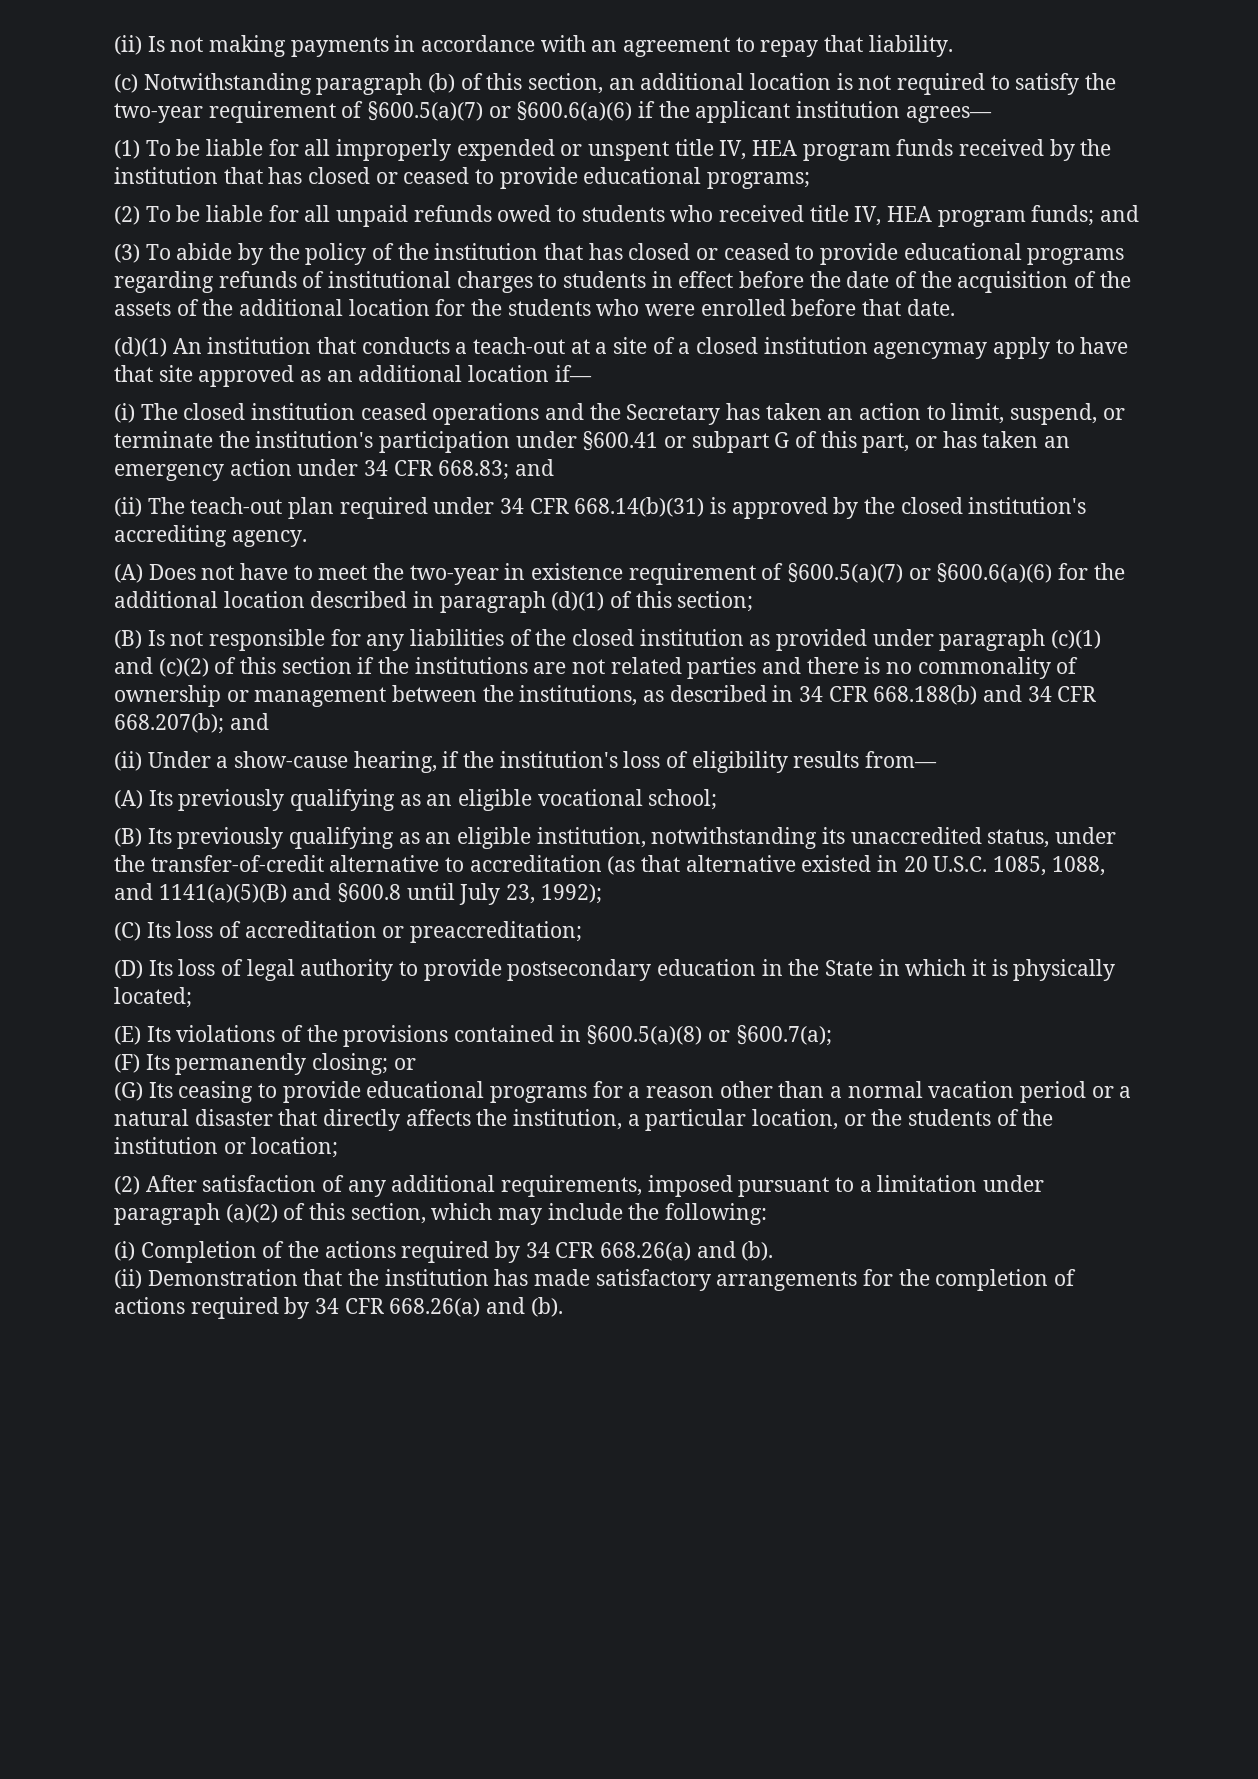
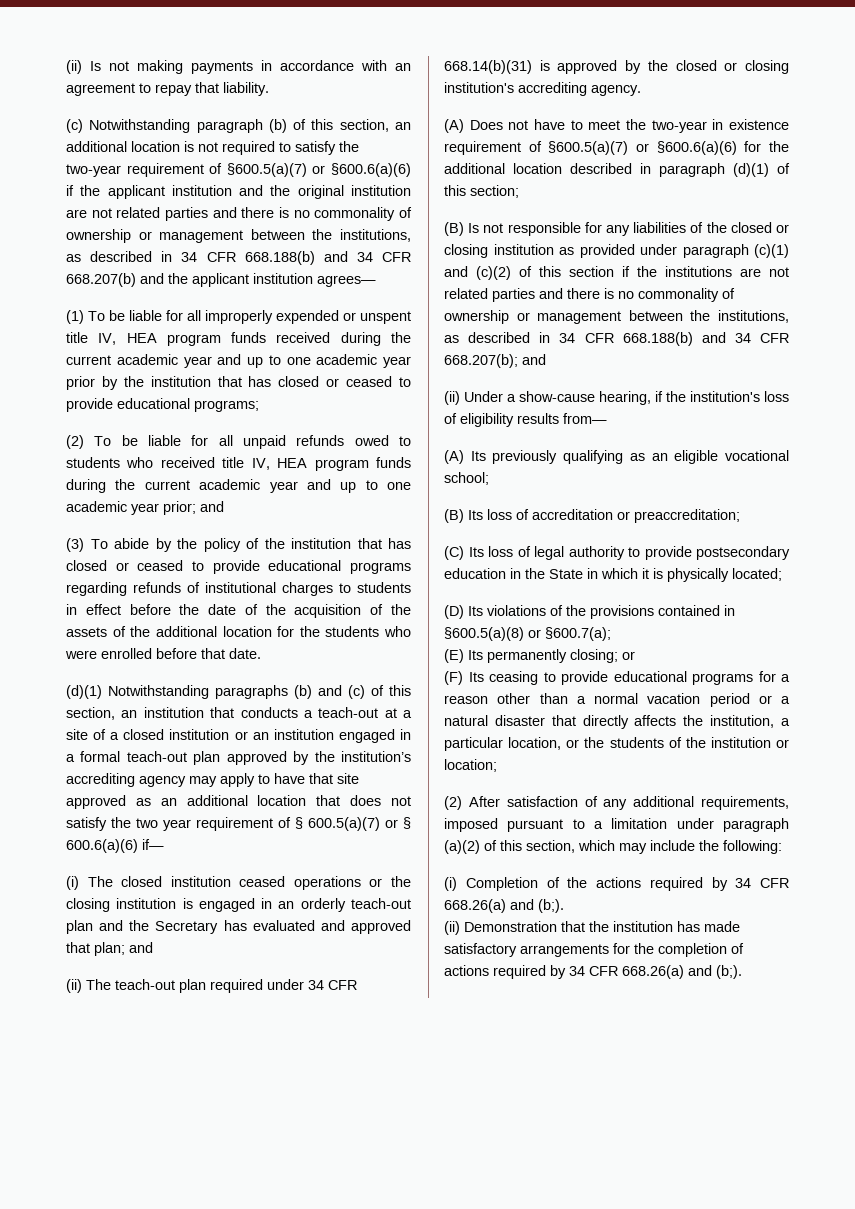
- (c) Notwithstanding paragraph (b) of this section, an additional location is not required to satisfy the two-year requirement of §600.5(a)(7) or §600.6(a)(6) if the applicant institution agrees—
+ (c) Notwithstanding paragraph (b) of this section, an additional location is not required to satisfy the two-year requirement of §600.5(a)(7) or §600.6(a)(6) if the applicant institution and the original institution are not related parties and there is no commonality of ownership or management between the institutions, as described in 34 CFR 668.188(b) and 34 CFR 668.207(b) and the applicant institution agrees—
- (1) To be liable for all improperly expended or unspent title IV, HEA program funds received by the institution that has closed or ceased to provide educational programs;
+ (1) To be liable for all improperly expended or unspent title IV, HEA program funds received during the current academic year and up to one academic year prior by the institution that has closed or ceased to provide educational programs;
- (2) To be liable for all unpaid refunds owed to students who received title IV, HEA program funds; and
+ (2) To be liable for all unpaid refunds owed to students who received title IV, HEA program funds during the current academic year and up to one academic year prior; and
- (d)(1) An institution that conducts a teach-out at a site of a closed institution agencymay apply to have that site approved as an additional location if—
+ (d)(1) Notwithstanding paragraphs (b) and (c) of this section, an institution that conducts a teach-out at a site of a closed institution or an institution engaged in a formal teach-out plan approved by the institution’s accrediting agency may apply to have that site approved as an additional location that does not satisfy the two year requirement of § 600.5(a)(7) or § 600.6(a)(6) if—
- (i) The closed institution ceased operations and the Secretary has taken an action to limit, suspend, or terminate the institution's participation under §600.41 or subpart G of this part, or has taken an emergency action under 34 CFR 668.83; and
+ (i) The closed institution ceased operations or the closing institution is engaged in an orderly teach-out plan and the Secretary has evaluated and approved that plan; and
- (ii) The teach-out plan required under 34 CFR 668.14(b)(31) is approved by the closed institution's accrediting agency.
+ (ii) The teach-out plan required under 34 CFR 668.14(b)(31) is approved by the closed or closing institution's accrediting agency.
- (B) Is not responsible for any liabilities of the closed institution as provided under paragraph (c)(1) and (c)(2) of this section if the institutions are not related parties and there is no commonality of ownership or management between the institutions, as described in 34 CFR 668.188(b) and 34 CFR 668.207(b); and
+ (B) Is not responsible for any liabilities of the closed or closing institution as provided under paragraph (c)(1) and (c)(2) of this section if the institutions are not related parties and there is no commonality of ownership or management between the institutions, as described in 34 CFR 668.188(b) and 34 CFR 668.207(b); and
- (B) Its previously qualifying as an eligible institution, notwithstanding its unaccredited status, under the transfer-of-credit alternative to accreditation (as that alternative existed in 20 U.S.C. 1085, 1088, and 1141(a)(5)(B) and §600.8 until July 23, 1992);
- (C) Its loss of accreditation or preaccreditation;
+ (B) Its loss of accreditation or preaccreditation;
- (D) Its loss of legal authority to provide postsecondary education in the State in which it is physically located;
+ (C) Its loss of legal authority to provide postsecondary education in the State in which it is physically located;
- (E) Its violations of the provisions contained in §600.5(a)(8) or §600.7(a);
+ (D) Its violations of the provisions contained in §600.5(a)(8) or §600.7(a);
- (F) Its permanently closing; or
+ (E) Its permanently closing; or
- (G) Its ceasing to provide educational programs for a reason other than a normal vacation period or a natural disaster that directly affects the institution, a particular location, or the students of the institution or location;
+ (F) Its ceasing to provide educational programs for a reason other than a normal vacation period or a natural disaster that directly affects the institution, a particular location, or the students of the institution or location;
- (i) Completion of the actions required by 34 CFR 668.26(a) and (b).
+ (i) Completion of the actions required by 34 CFR 668.26(a) and (b;).
- (ii) Demonstration that the institution has made satisfactory arrangements for the completion of actions required by 34 CFR 668.26(a) and (b).
+ (ii) Demonstration that the institution has made satisfactory arrangements for the completion of actions required by 34 CFR 668.26(a) and (b;).

